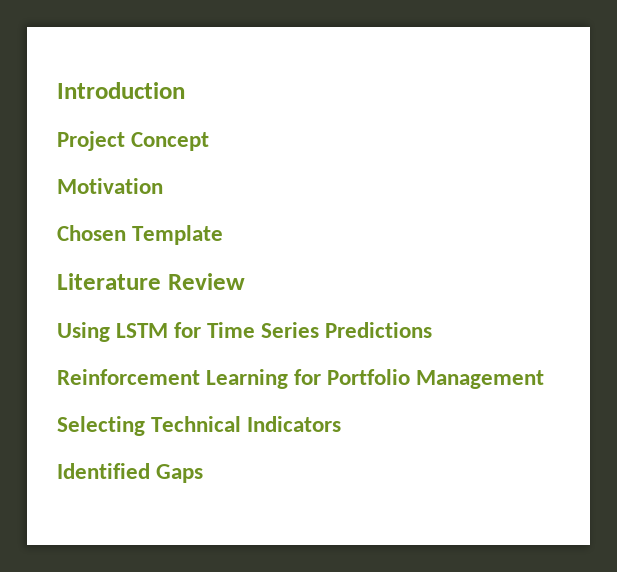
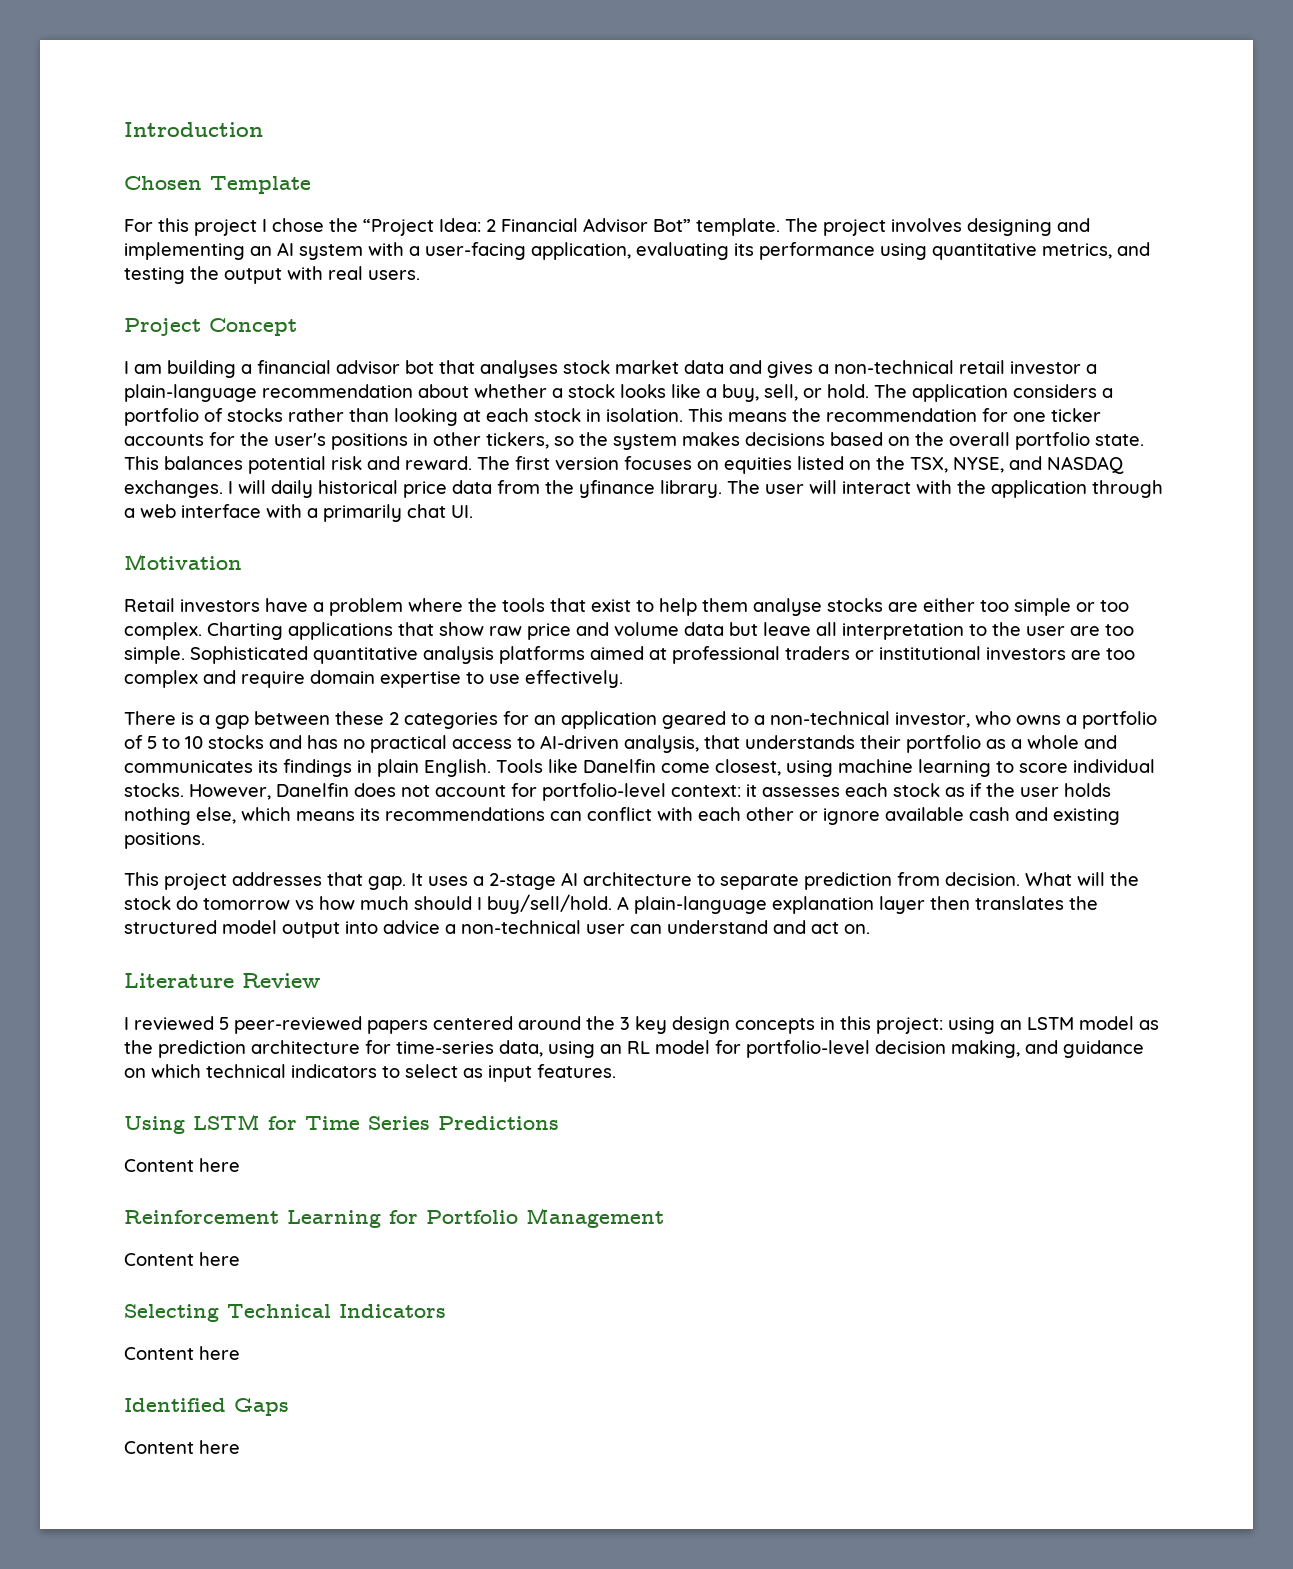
+ Chosen Template
+ For this project I chose the “Project Idea: 2 Financial Advisor Bot” template. The project involves designing and implementing an AI system with a user-facing application, evaluating its performance using quantitative metrics, and testing the output with real users.
  Project Concept
+ I am building a financial advisor bot that analyses stock market data and gives a non-technical retail investor a plain-language recommendation about whether a stock looks like a buy, sell, or hold. The application considers a portfolio of stocks rather than looking at each stock in isolation. This means the recommendation for one ticker accounts for the user's positions in other tickers, so the system makes decisions based on the overall portfolio state. This balances potential risk and reward. The first version focuses on equities listed on the TSX, NYSE, and NASDAQ exchanges. I will daily historical price data from the yfinance library. The user will interact with the application through a web interface with a primarily chat UI.
  Motivation
- Chosen Template
+ Retail investors have a problem where the tools that exist to help them analyse stocks are either too simple or too complex. Charting applications that show raw price and volume data but leave all interpretation to the user are too simple. Sophisticated quantitative analysis platforms aimed at professional traders or institutional investors are too complex and require domain expertise to use effectively.
+ There is a gap between these 2 categories for an application geared to a non-technical investor, who owns a portfolio of 5 to 10 stocks and has no practical access to AI-driven analysis, that understands their portfolio as a whole and communicates its findings in plain English. Tools like Danelfin come closest, using machine learning to score individual stocks. However, Danelfin does not account for portfolio-level context: it assesses each stock as if the user holds nothing else, which means its recommendations can conflict with each other or ignore available cash and existing positions.
+ This project addresses that gap. It uses a 2-stage AI architecture to separate prediction from decision. What will the stock do tomorrow vs how much should I buy/sell/hold. A plain-language explanation layer then translates the structured model output into advice a non-technical user can understand and act on.
  Literature Review
+ I reviewed 5 peer-reviewed papers centered around the 3 key design concepts in this project: using an LSTM model as the prediction architecture for time-series data, using an RL model for portfolio-level decision making, and guidance on which technical indicators to select as input features.
  Using LSTM for Time Series Predictions
+ Content here
  Reinforcement Learning for Portfolio Management
+ Content here
  Selecting Technical Indicators
+ Content here
  Identified Gaps
+ Content here

